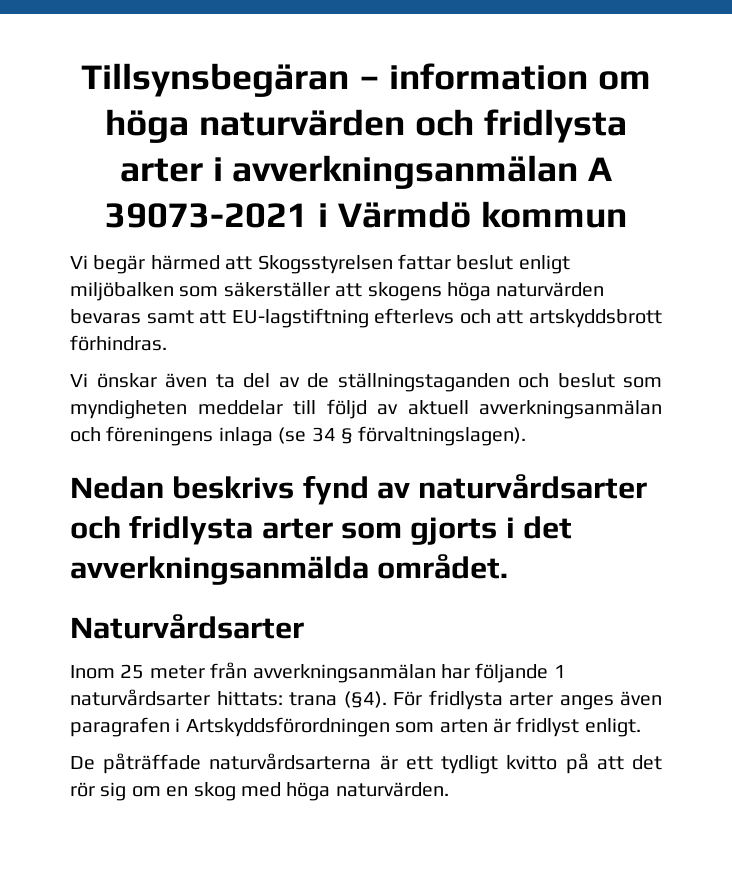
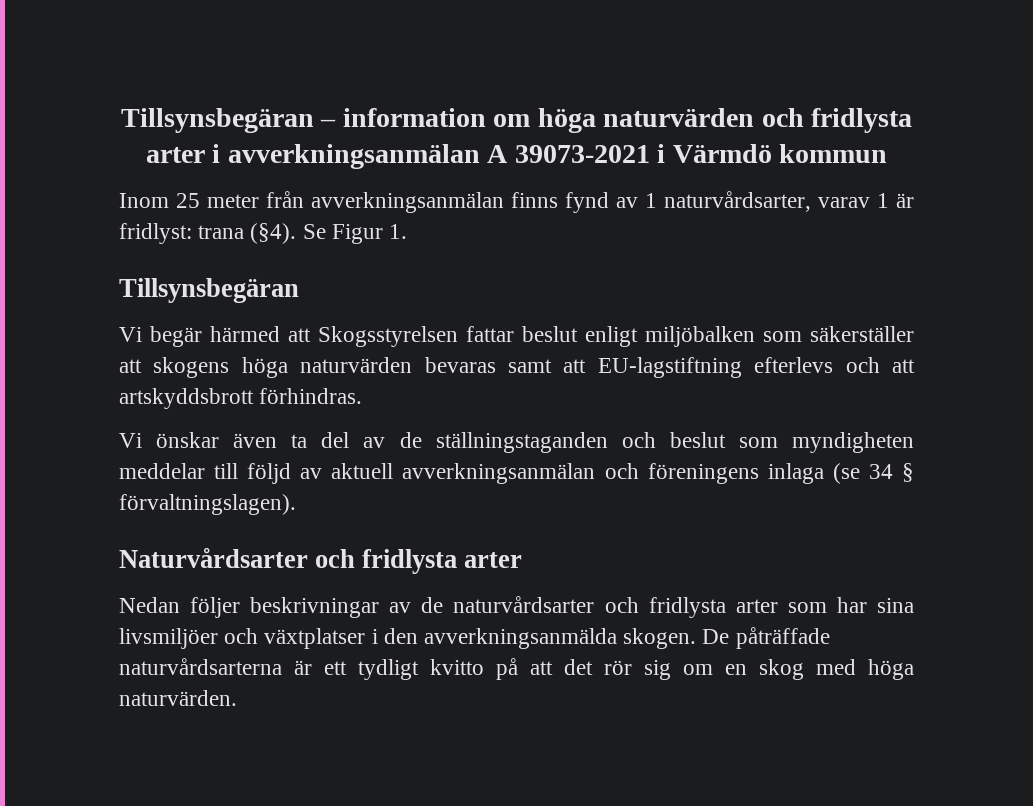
+ Inom 25 meter från avverkningsanmälan finns fynd av 1 naturvårdsarter, varav 1 är fridlyst: trana (§4). Se Figur 1.
+ Tillsynsbegäran
- Nedan beskrivs fynd av naturvårdsarter och fridlysta arter som gjorts i det avverkningsanmälda området.
- Naturvårdsarter
- Inom 25 meter från avverkningsanmälan har följande 1 naturvårdsarter hittats: trana (§4). För fridlysta arter anges även paragrafen i Artskyddsförordningen som arten är fridlyst enligt.
- De påträffade naturvårdsarterna är ett tydligt kvitto på att det rör sig om en skog med höga naturvärden.
+ Naturvårdsarter och fridlysta arter
+ Nedan följer beskrivningar av de naturvårdsarter och fridlysta arter som har sina livsmiljöer och växtplatser i den avverkningsanmälda skogen. De påträffade naturvårdsarterna är ett tydligt kvitto på att det rör sig om en skog med höga naturvärden.

